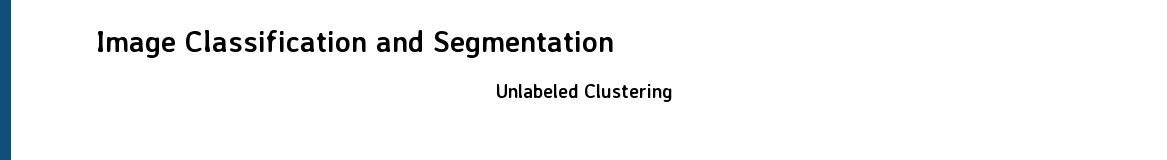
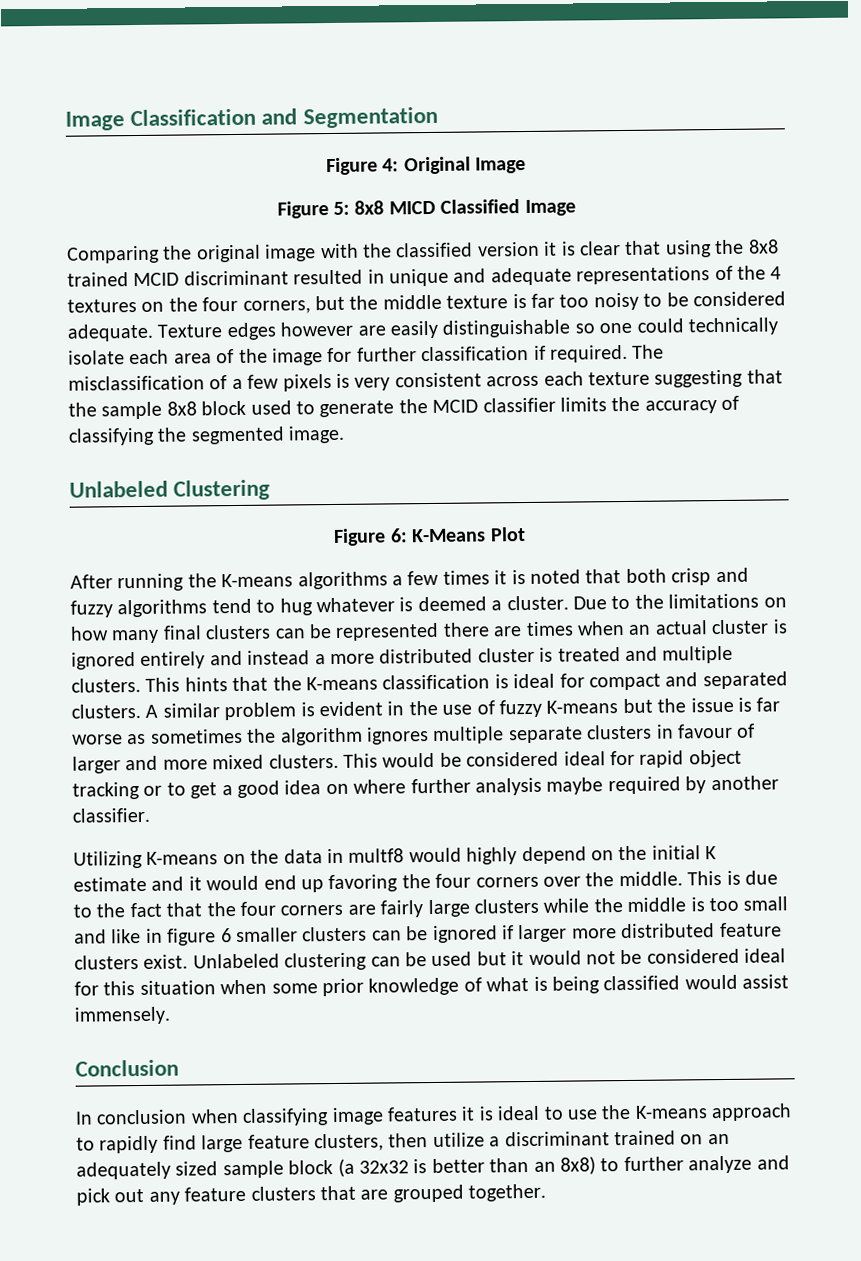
+ Figure 4: Original Image
+ Figure 5: 8x8 MICD Classified Image
+ Comparing the original image with the classified version it is clear that using the 8x8 trained MCID discriminant resulted in unique and adequate representations of the 4 textures on the four corners, but the middle texture is far too noisy to be considered adequate. Texture edges however are easily distinguishable so one could technically isolate each area of the image for further classification if required. The misclassification of a few pixels is very consistent across each texture suggesting that the sample 8x8 block used to generate the MCID classifier limits the accuracy of classifying the segmented image.
  Unlabeled Clustering
+ Figure 6: K-Means Plot
+ After running the K-means algorithms a few times it is noted that both crisp and fuzzy algorithms tend to hug whatever is deemed a cluster. Due to the limitations on how many final clusters can be represented there are times when an actual cluster is ignored entirely and instead a more distributed cluster is treated and multiple clusters. This hints that the K-means classification is ideal for compact and separated clusters. A similar problem is evident in the use of fuzzy K-means but the issue is far worse as sometimes the algorithm ignores multiple separate clusters in favour of larger and more mixed clusters. This would be considered ideal for rapid object tracking or to get a good idea on where further analysis maybe required by another classifier.
+ Utilizing K-means on the data in multf8 would highly depend on the initial K estimate and it would end up favoring the four corners over the middle. This is due to the fact that the four corners are fairly large clusters while the middle is too small and like in figure 6 smaller clusters can be ignored if larger more distributed feature clusters exist. Unlabeled clustering can be used but it would not be considered ideal for this situation when some prior knowledge of what is being classified would assist immensely.
+ Conclusion
+ In conclusion when classifying image features it is ideal to use the K-means approach to rapidly find large feature clusters, then utilize a discriminant trained on an adequately sized sample block (a 32x32 is better than an 8x8) to further analyze and pick out any feature clusters that are grouped together.

